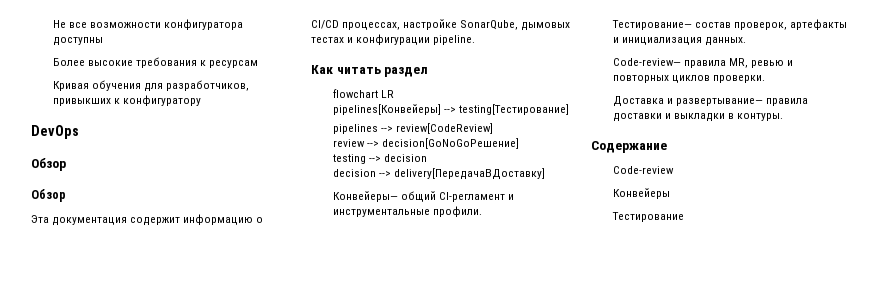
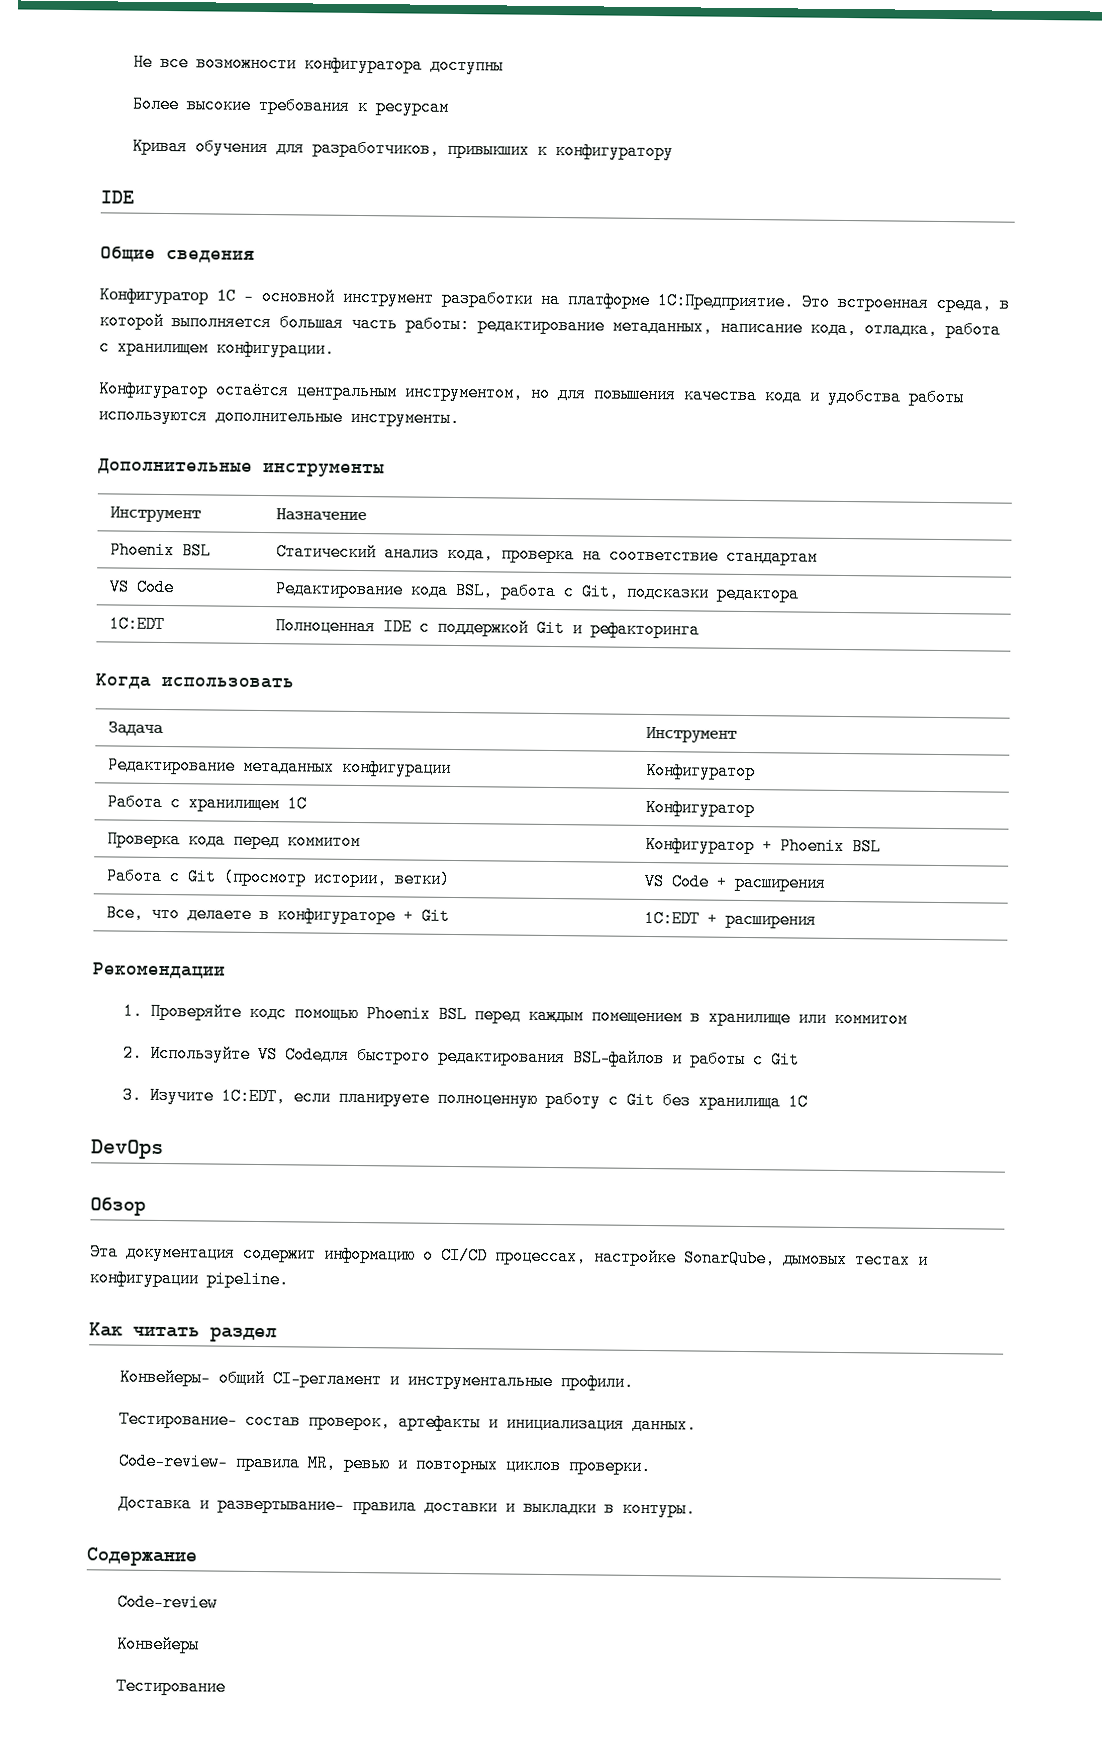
  Кривая обучения для разработчиков, привыкших к конфигуратору
+ IDE
+ Общие сведения
+ Конфигуратор 1С — основной инструмент разработки на платформе 1С:Предприятие. Это встроенная среда, в которой выполняется большая часть работы: редактирование метаданных, написание кода, отладка, работа с хранилищем конфигурации.
+ Конфигуратор остаётся центральным инструментом, но для повышения качества кода и удобства работы используются дополнительные инструменты.
+ Дополнительные инструменты
+ Инструмент | Назначение
+ Phoenix BSL | Статический анализ кода, проверка на соответствие стандартам
+ VS Code | Редактирование кода BSL, работа с Git, подсказки редактора
+ 1С:EDT | Полноценная IDE с поддержкой Git и рефакторинга
+ Когда использовать
+ Задача | Инструмент
+ Редактирование метаданных конфигурации | Конфигуратор
+ Работа с хранилищем 1С | Конфигуратор
+ Проверка кода перед коммитом | Конфигуратор + Phoenix BSL
+ Работа с Git (просмотр истории, ветки) | VS Code + расширения
+ Все, что делаете в конфигураторе + Git | 1С:EDT + расширения
+ Рекомендации
+ 1. Проверяйте кодс помощью Phoenix BSL перед каждым помещением в хранилище или коммитом
+ 2. Используйте VS Codeдля быстрого редактирования BSL-файлов и работы с Git
+ 3. Изучите 1С:EDT, если планируете полноценную работу с Git без хранилища 1С
  DevOps
- Обзор
- flowchart LR
- pipelines[Конвейеры] --> testing[Тестирование]
- pipelines --> review[CodeReview]
- review --> decision[GoNoGoРешение]
- testing --> decision
- decision --> delivery[ПередачаВДоставку]

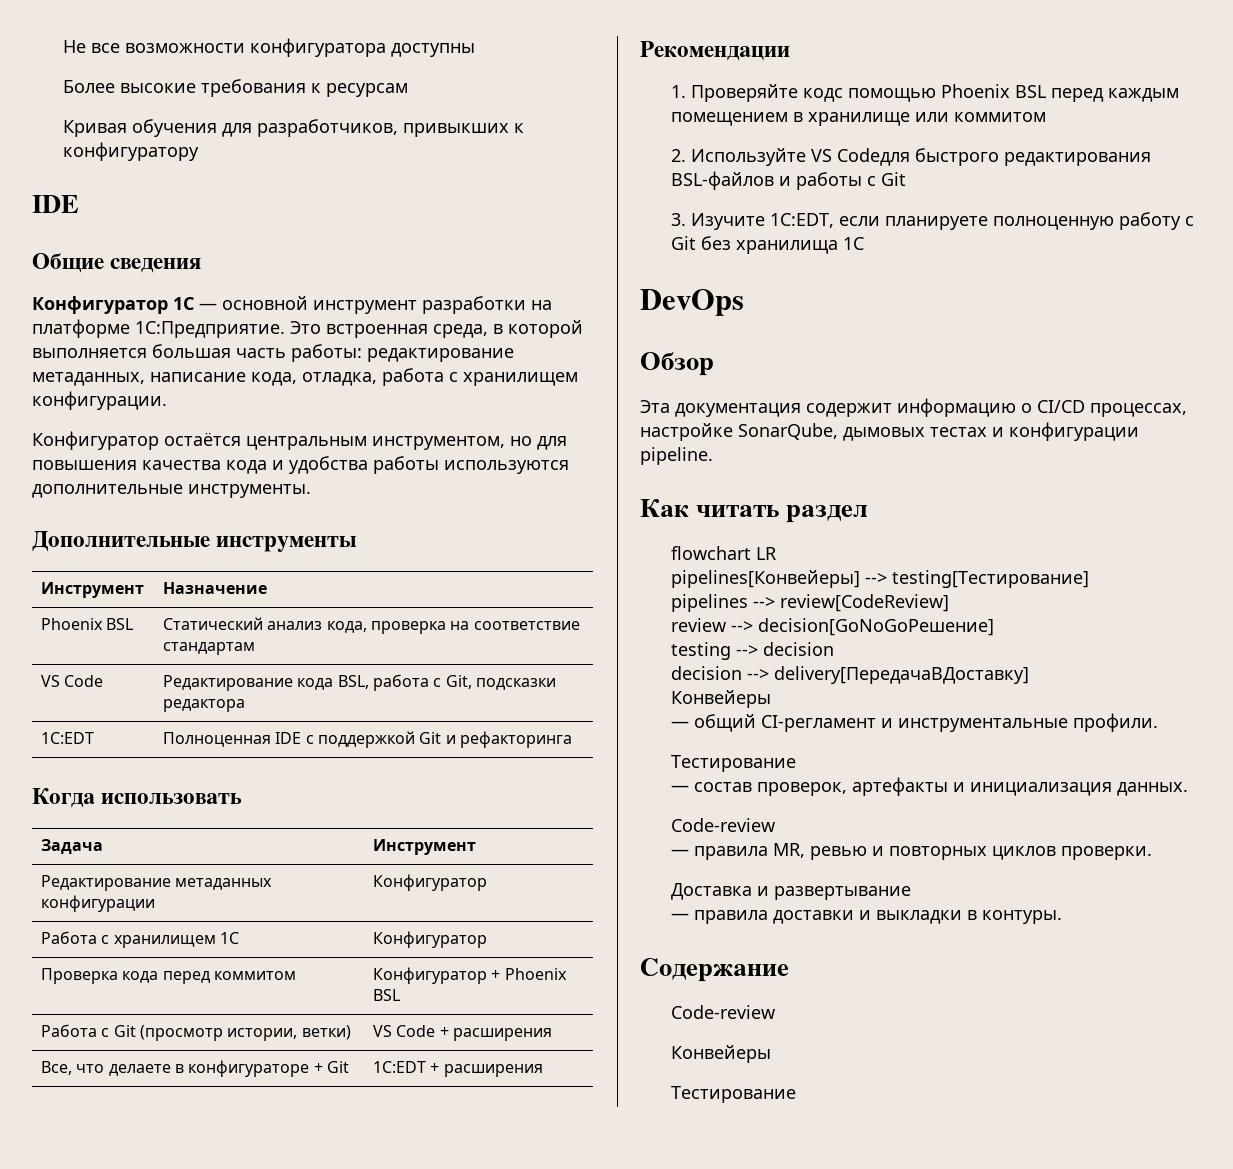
- Конвейеры— общий CI-регламент и инструментальные профили.
- Тестирование— состав проверок, артефакты и инициализация данных.
- Code-review— правила MR, ревью и повторных циклов проверки.
+ flowchart LR
+ pipelines[Конвейеры] --> testing[Тестирование]
+ pipelines --> review[CodeReview]
+ review --> decision[GoNoGoРешение]
+ testing --> decision
+ decision --> delivery[ПередачаВДоставку]
+ Конвейеры
+ — общий CI-регламент и инструментальные профили.
+ Тестирование
+ — состав проверок, артефакты и инициализация данных.
+ Code-review
+ — правила MR, ревью и повторных циклов проверки.
- Доставка и развертывание— правила доставки и выкладки в контуры.
+ Доставка и развертывание
+ — правила доставки и выкладки в контуры.

